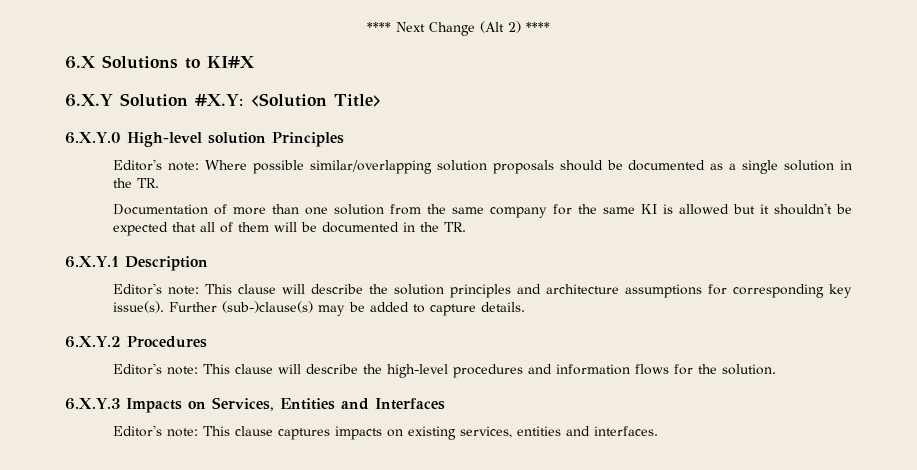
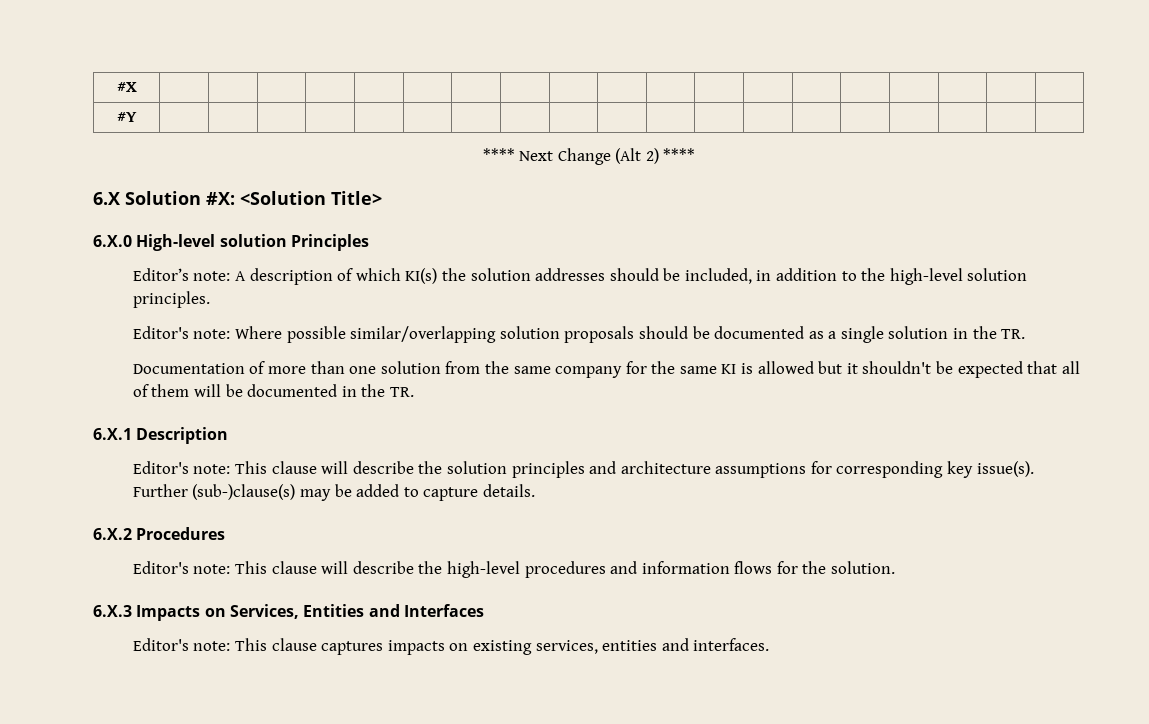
+ #X | | | | | | | | | | | | | | | | | | |
+ #Y | | | | | | | | | | | | | | | | | | |
- 6.X Solutions to KI#X
- 6.X.Y Solution #X.Y: <Solution Title>
+ 6.X Solution #X: <Solution Title>
- 6.X.Y.0 High-level solution Principles
+ 6.X.0 High-level solution Principles
+ Editor’s note: A description of which KI(s) the solution addresses should be included, in addition to the high-level solution principles.
- 6.X.Y.1 Description
+ 6.X.1 Description
- 6.X.Y.2 Procedures
+ 6.X.2 Procedures
- 6.X.Y.3 Impacts on Services, Entities and Interfaces
+ 6.X.3 Impacts on Services, Entities and Interfaces

